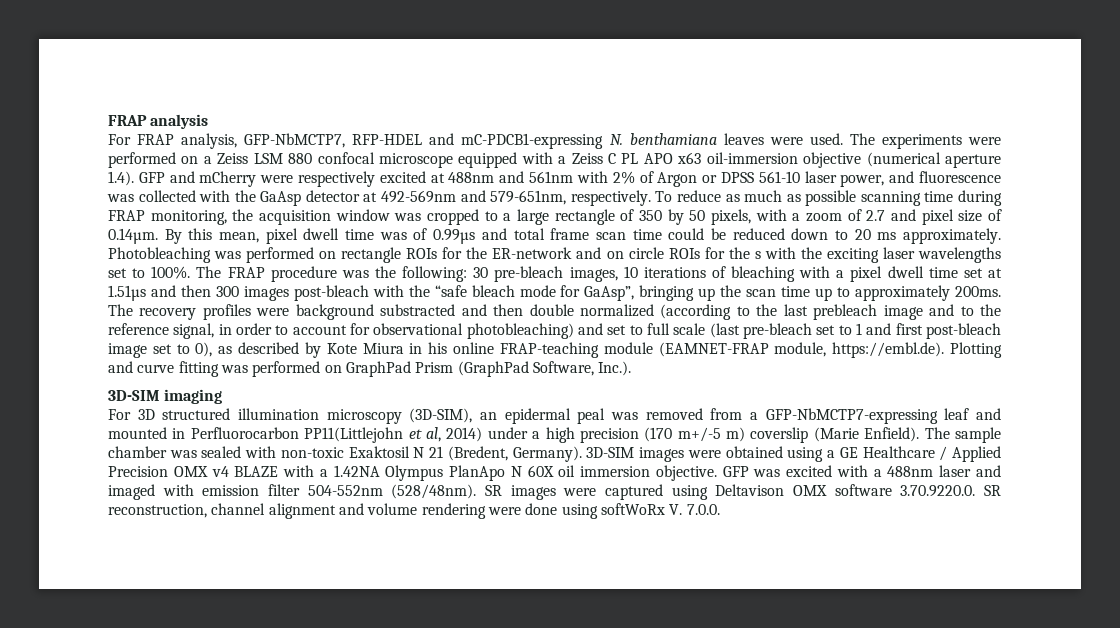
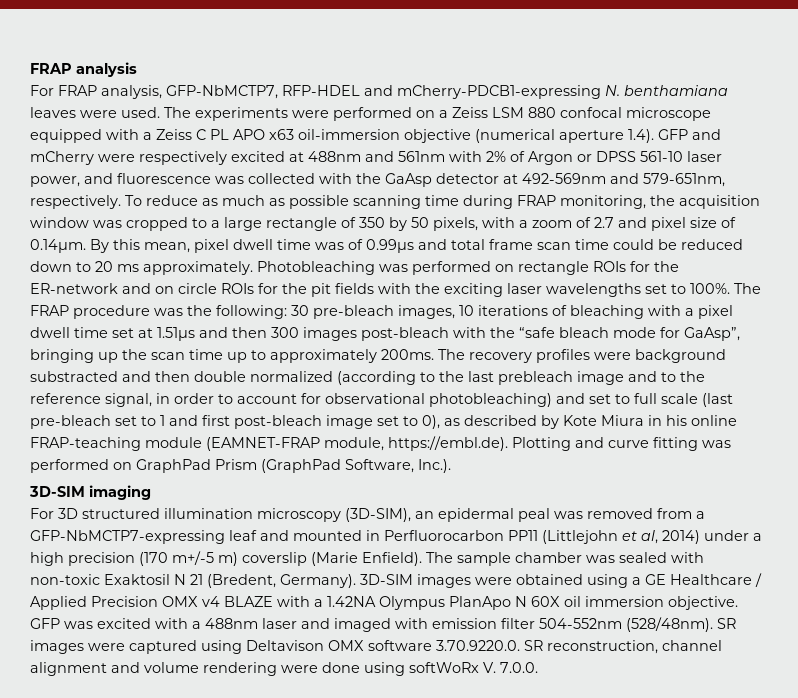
- For FRAP analysis, GFP-NbMCTP7, RFP-HDEL and mC-PDCB1-expressing N. benthamiana leaves were used.
+ For FRAP analysis, GFP-NbMCTP7, RFP-HDEL and mCherry-PDCB1-expressing N. benthamiana leaves were used.
- Photobleaching was performed on rectangle ROIs for the ER-network and on circle ROIs for the s with the exciting laser wavelengths set to 100%.
+ Photobleaching was performed on rectangle ROIs for the ER-network and on circle ROIs for the pit fields with the exciting laser wavelengths set to 100%.
- For 3D structured illumination microscopy (3D-SIM), an epidermal peal was removed from a GFP-NbMCTP7-expressing leaf and mounted in Perfluorocarbon PP11(Littlejohn et al, 2014) under a high precision (170 m+/-5 m) coverslip (Marie Enfield).
+ For 3D structured illumination microscopy (3D-SIM), an epidermal peal was removed from a GFP-NbMCTP7-expressing leaf and mounted in Perfluorocarbon PP11 (Littlejohn et al, 2014) under a high precision (170 m+/-5 m) coverslip (Marie Enfield).

